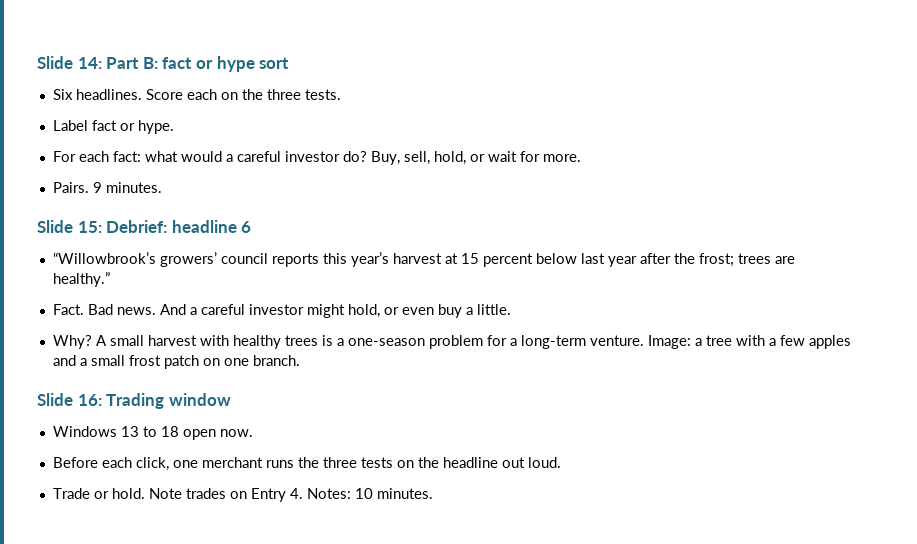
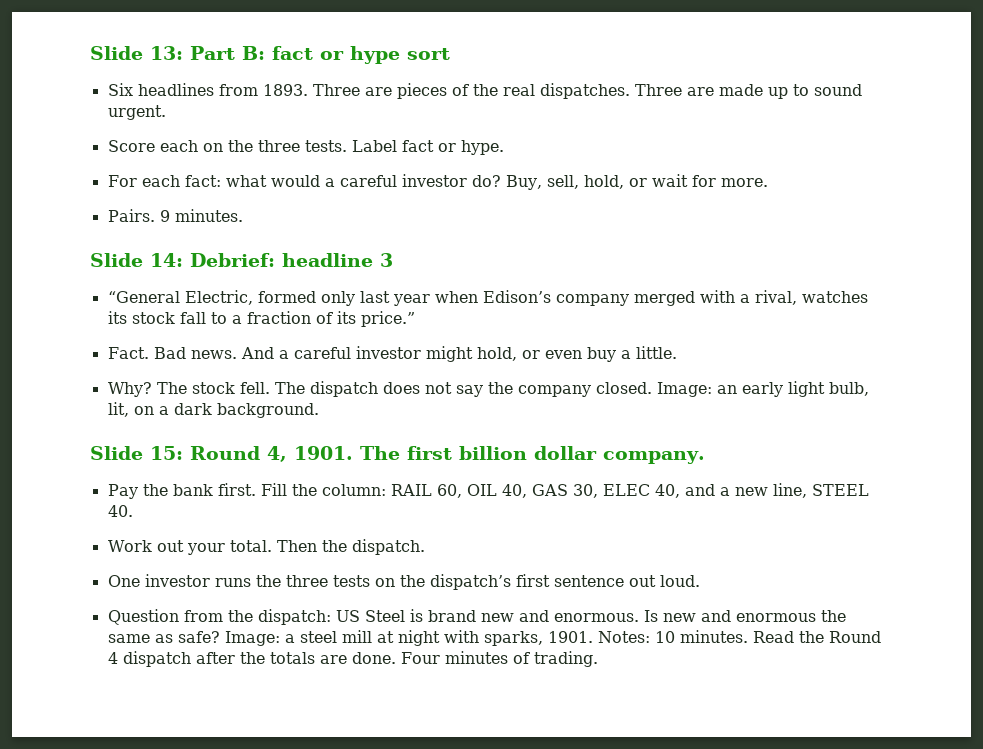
- Slide 14: Part B: fact or hype sort
+ Slide 13: Part B: fact or hype sort
- Six headlines. Score each on the three tests.
- Label fact or hype.
+ Six headlines from 1893. Three are pieces of the real dispatches. Three are made up to sound urgent.
+ Score each on the three tests. Label fact or hype.
- Slide 15: Debrief: headline 6
- “Willowbrook’s growers’ council reports this year’s harvest at 15 percent below last year after the frost; trees are healthy.”
+ Slide 14: Debrief: headline 3
+ “General Electric, formed only last year when Edison’s company merged with a rival, watches its stock fall to a fraction of its price.”
- A small harvest with healthy trees is a one-season problem for a long-term venture. Image: a tree with a few apples and a small frost patch on one branch.
- Slide 16: Trading window
- Windows 13 to 18 open now.
- Before each click, one merchant runs the three tests on the headline out loud.
+ The stock fell. The dispatch does not say the company closed. Image: an early light bulb, lit, on a dark background.
+ Slide 15: Round 4, 1901. The first billion dollar company.
+ Pay the bank first. Fill the column: RAIL 60, OIL 40, GAS 30, ELEC 40, and a new line, STEEL 40.
+ Work out your total. Then the dispatch.
+ One investor runs the three tests on the dispatch’s first sentence out loud.
- Trade or hold. Note trades on Entry 4. Notes: 10 minutes.
+ Question from the dispatch: US Steel is brand new and enormous. Is new and enormous the same as safe? Image: a steel mill at night with sparks, 1901. Notes: 10 minutes. Read the Round 4 dispatch after the totals are done. Four minutes of trading.

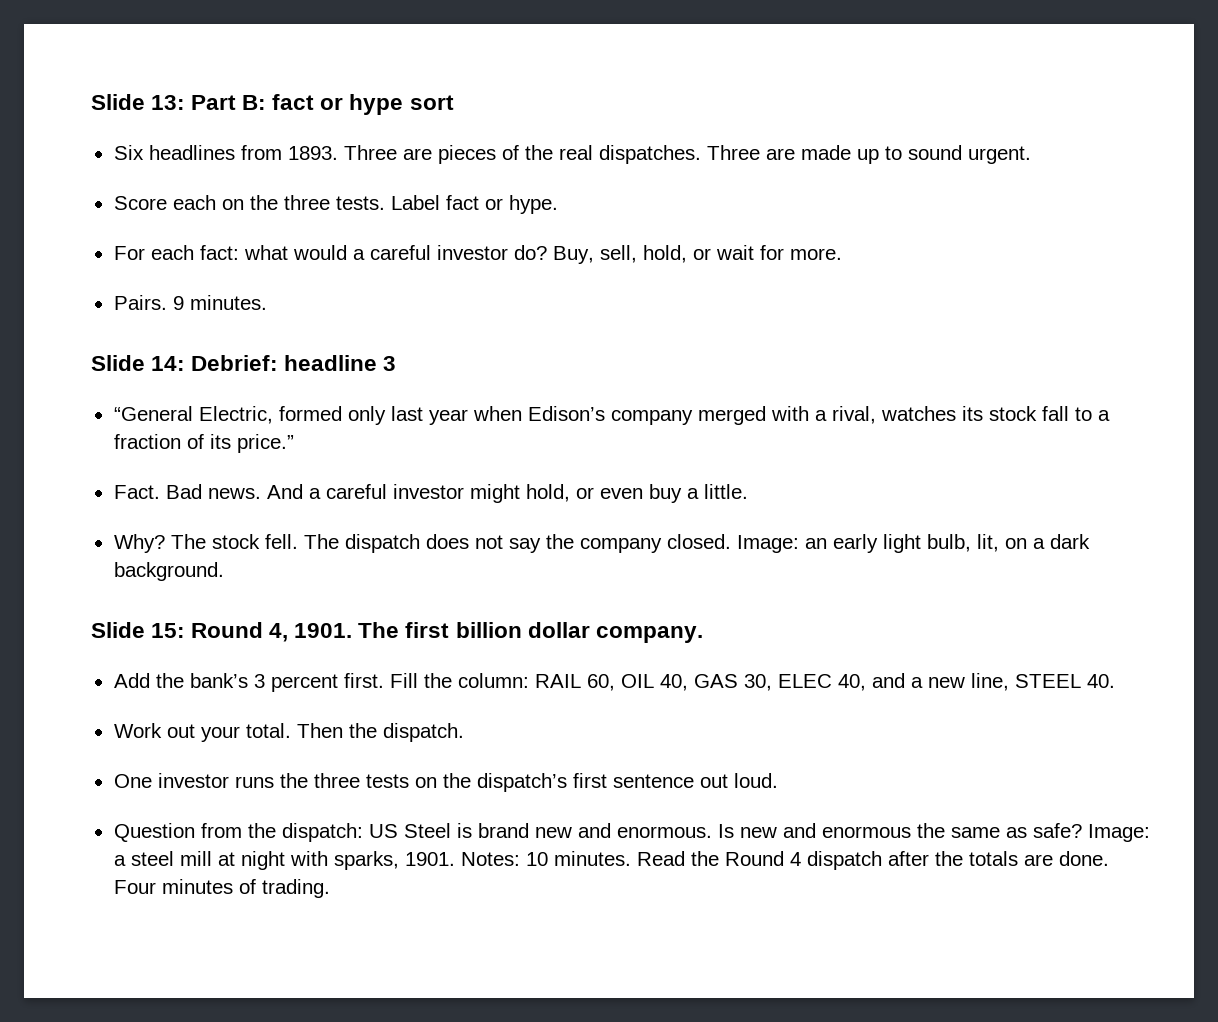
- Pay the bank first.
+ Add the bank’s 3 percent first.

